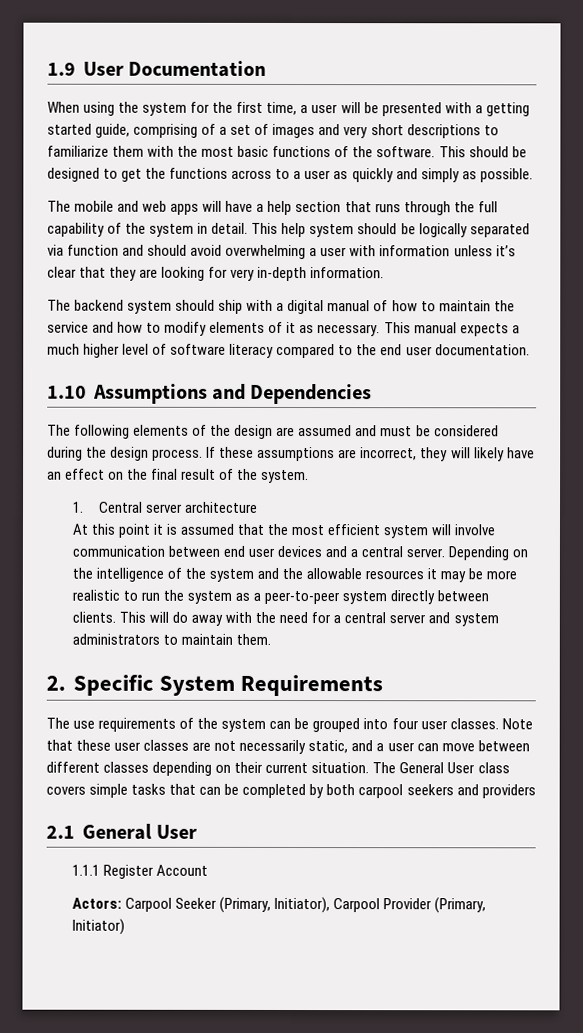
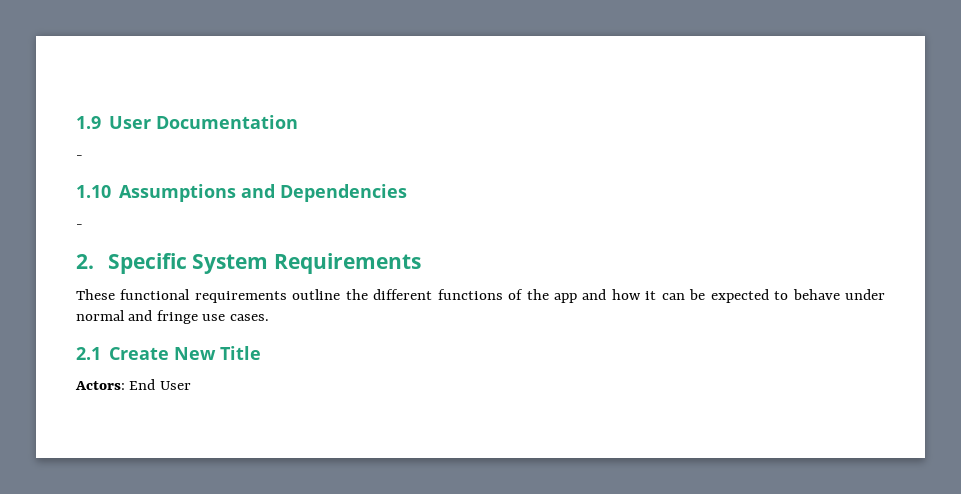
  1.9 User Documentation
- When using the system for the first time, a user will be presented with a getting started guide, comprising of a set of images and very short descriptions to familiarize them with the most basic functions of the software. This should be designed to get the functions across to a user as quickly and simply as possible.
- The mobile and web apps will have a help section that runs through the full capability of the system in detail. This help system should be logically separated via function and should avoid overwhelming a user with information unless it’s clear that they are looking for very in-depth information.
- The backend system should ship with a digital manual of how to maintain the service and how to modify elements of it as necessary. This manual expects a much higher level of software literacy compared to the end user documentation.
+ -
  1.10 Assumptions and Dependencies
- The following elements of the design are assumed and must be considered during the design process. If these assumptions are incorrect, they will likely have an effect on the final result of the system.
- 1. Central server architecture
- At this point it is assumed that the most efficient system will involve communication between end user devices and a central server. Depending on the intelligence of the system and the allowable resources it may be more realistic to run the system as a peer-to-peer system directly between clients. This will do away with the need for a central server and system administrators to maintain them.
+ -
  2. Specific System Requirements
- The use requirements of the system can be grouped into four user classes. Note that these user classes are not necessarily static, and a user can move between different classes depending on their current situation. The General User class covers simple tasks that can be completed by both carpool seekers and providers
- 2.1 General User
- 1.1.1 Register Account
- Actors: Carpool Seeker (Primary, Initiator), Carpool Provider (Primary, Initiator)
+ These functional requirements outline the different functions of the app and how it can be expected to behave under normal and fringe use cases.
+ 2.1 Create New Title
+ Actors: End User

